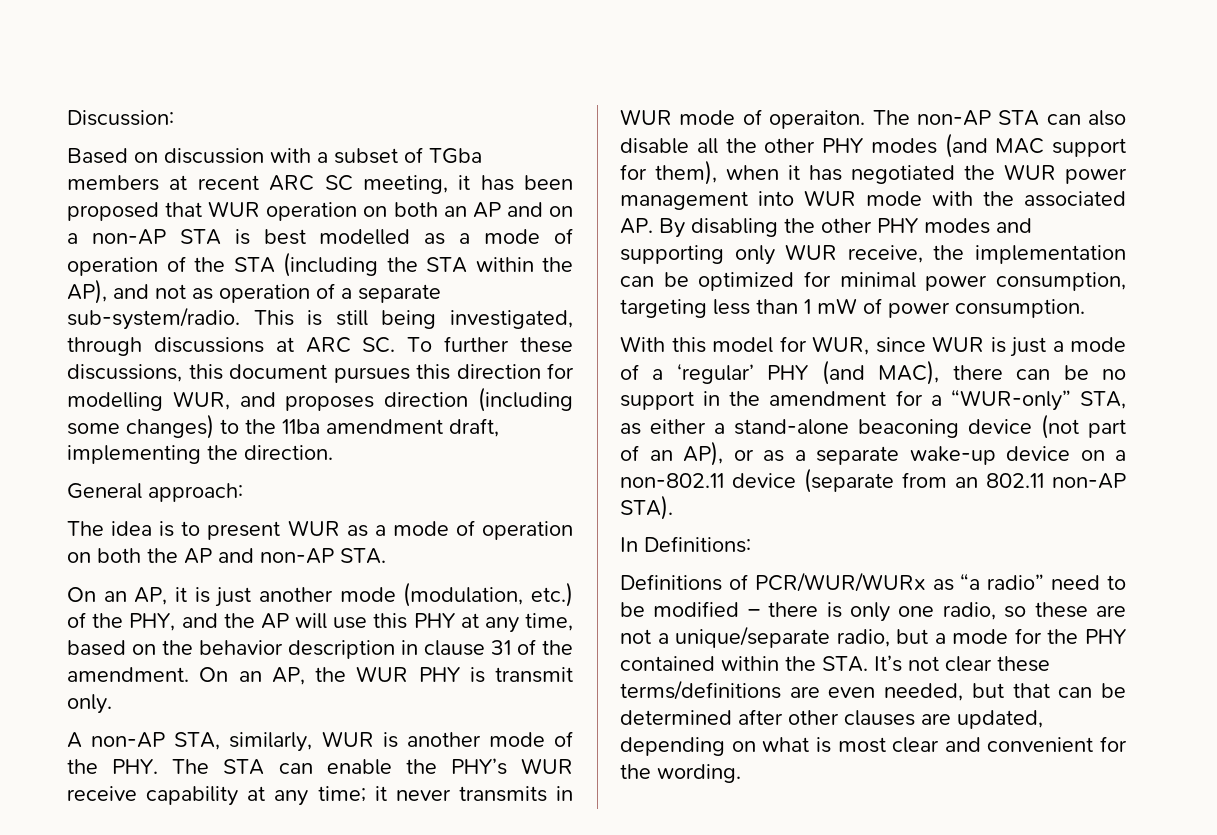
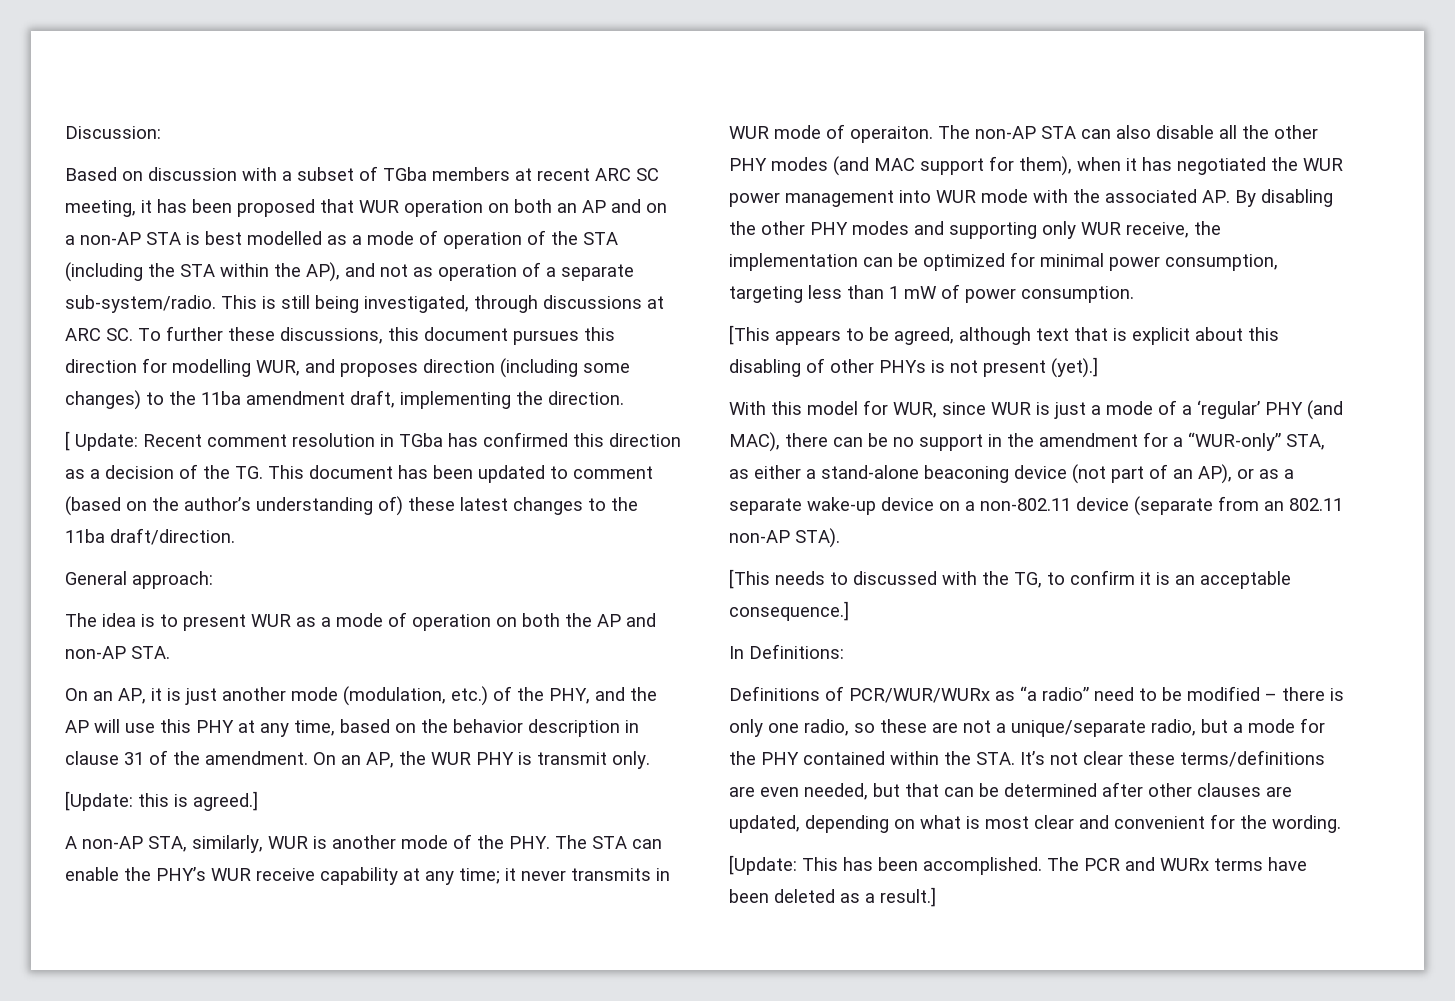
+ [ Update: Recent comment resolution in TGba has confirmed this direction as a decision of the TG. This document has been updated to comment (based on the author’s understanding of) these latest changes to the 11ba draft/direction.
+ [Update: this is agreed.]
+ [This appears to be agreed, although text that is explicit about this disabling of other PHYs is not present (yet).]
+ [This needs to discussed with the TG, to confirm it is an acceptable consequence.]
+ [Update: This has been accomplished. The PCR and WURx terms have been deleted as a result.]

